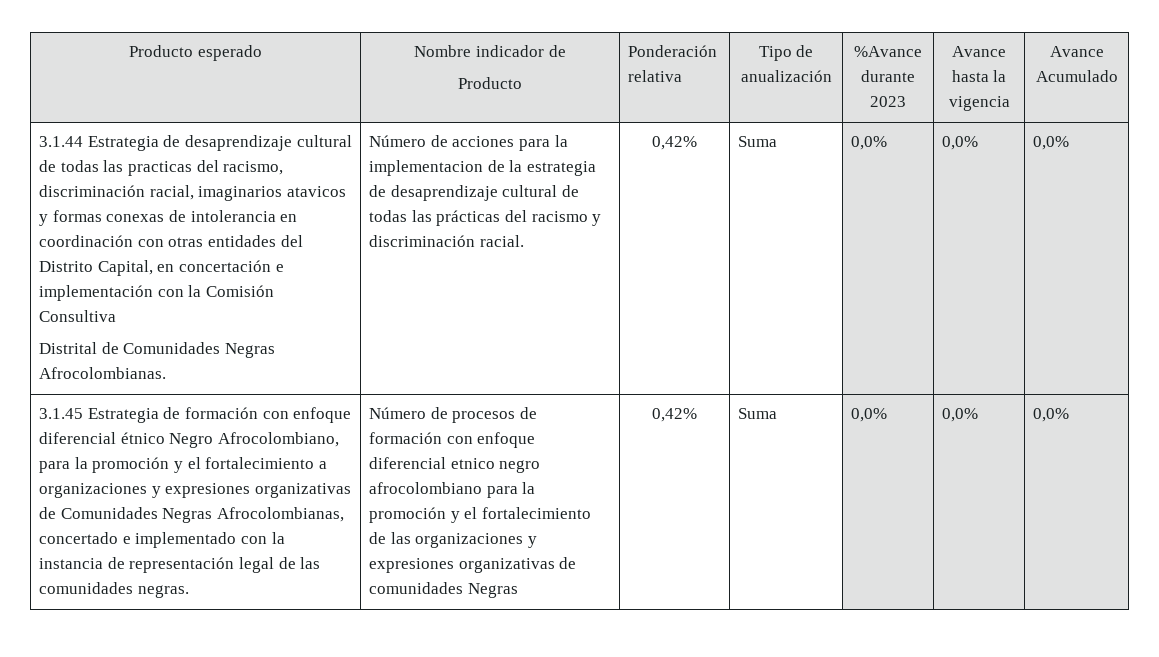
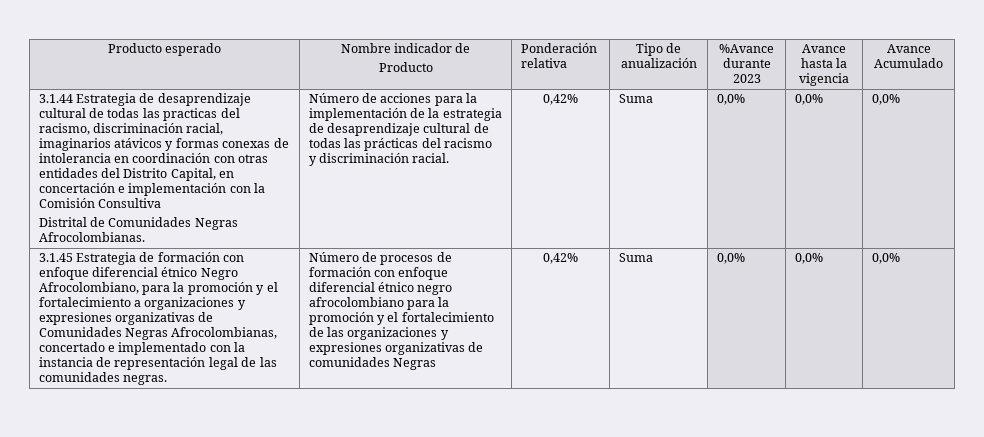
- 3.1.44 Estrategia de desaprendizaje cultural de todas las practicas del racismo, discriminación racial, imaginarios atavicos y formas conexas de intolerancia en coordinación con otras entidades del Distrito Capital, en concertación e implementación con la Comisión Consultiva
+ 3.1.44 Estrategia de desaprendizaje cultural de todas las practicas del racismo, discriminación racial, imaginarios atávicos y formas conexas de intolerancia en coordinación con otras entidades del Distrito Capital, en concertación e implementación con la Comisión Consultiva
- Número de acciones para la implementacion de la estrategia de desaprendizaje cultural de todas las prácticas del racismo y discriminación racial.
+ Número de acciones para la implementación de la estrategia de desaprendizaje cultural de todas las prácticas del racismo y discriminación racial.
- Número de procesos de formación con enfoque diferencial etnico negro afrocolombiano para la promoción y el fortalecimiento de las organizaciones y expresiones organizativas de comunidades Negras
+ Número de procesos de formación con enfoque diferencial étnico negro afrocolombiano para la promoción y el fortalecimiento de las organizaciones y expresiones organizativas de comunidades Negras

